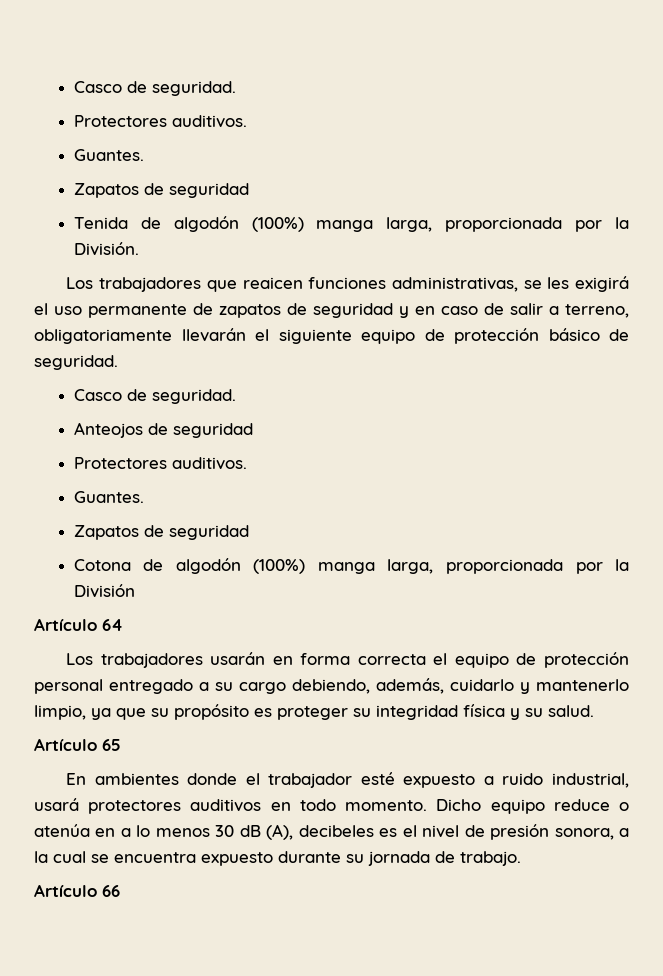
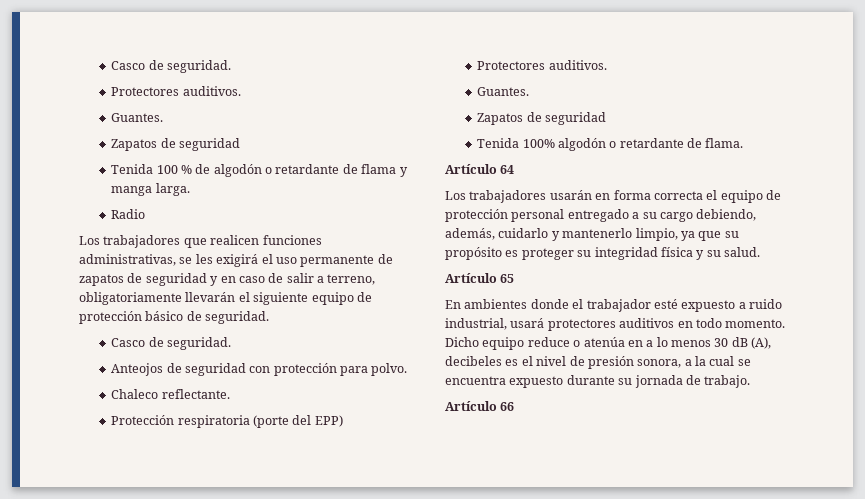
- Tenida de algodón (100%) manga larga, proporcionada por la División.
+ Tenida 100 % de algodón o retardante de flama y manga larga.
+ Radio
- Los trabajadores que reaicen funciones administrativas, se les exigirá el uso permanente de zapatos de seguridad y en caso de salir a terreno, obligatoriamente llevarán el siguiente equipo de protección básico de seguridad.
+ Los trabajadores que realicen funciones administrativas, se les exigirá el uso permanente de zapatos de seguridad y en caso de salir a terreno, obligatoriamente llevarán el siguiente equipo de protección básico de seguridad.
- Anteojos de seguridad
+ Anteojos de seguridad con protección para polvo.
+ Chaleco reflectante.
+ Protección respiratoria (porte del EPP)
  Protectores auditivos.
  Guantes.
  Zapatos de seguridad
- Cotona de algodón (100%) manga larga, proporcionada por la División
+ Tenida 100% algodón o retardante de flama.

